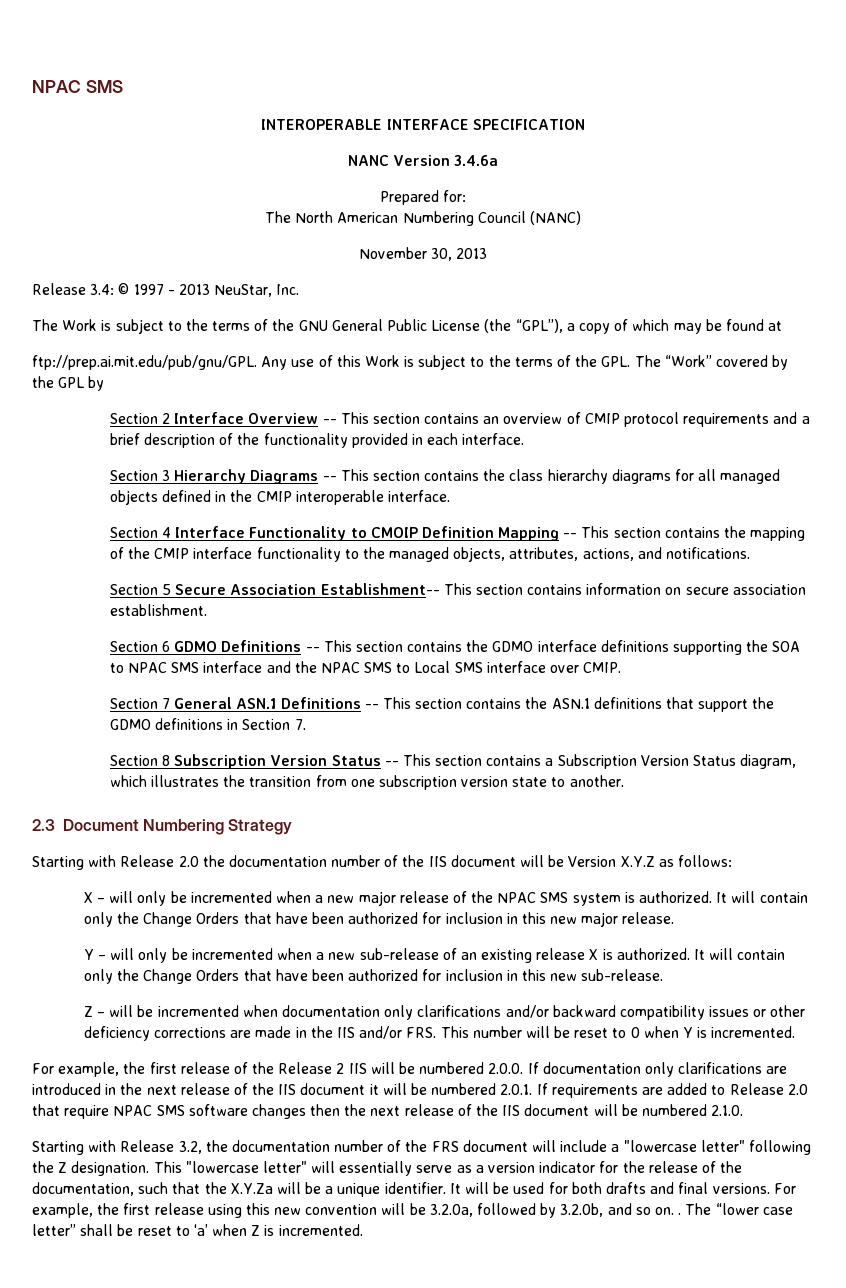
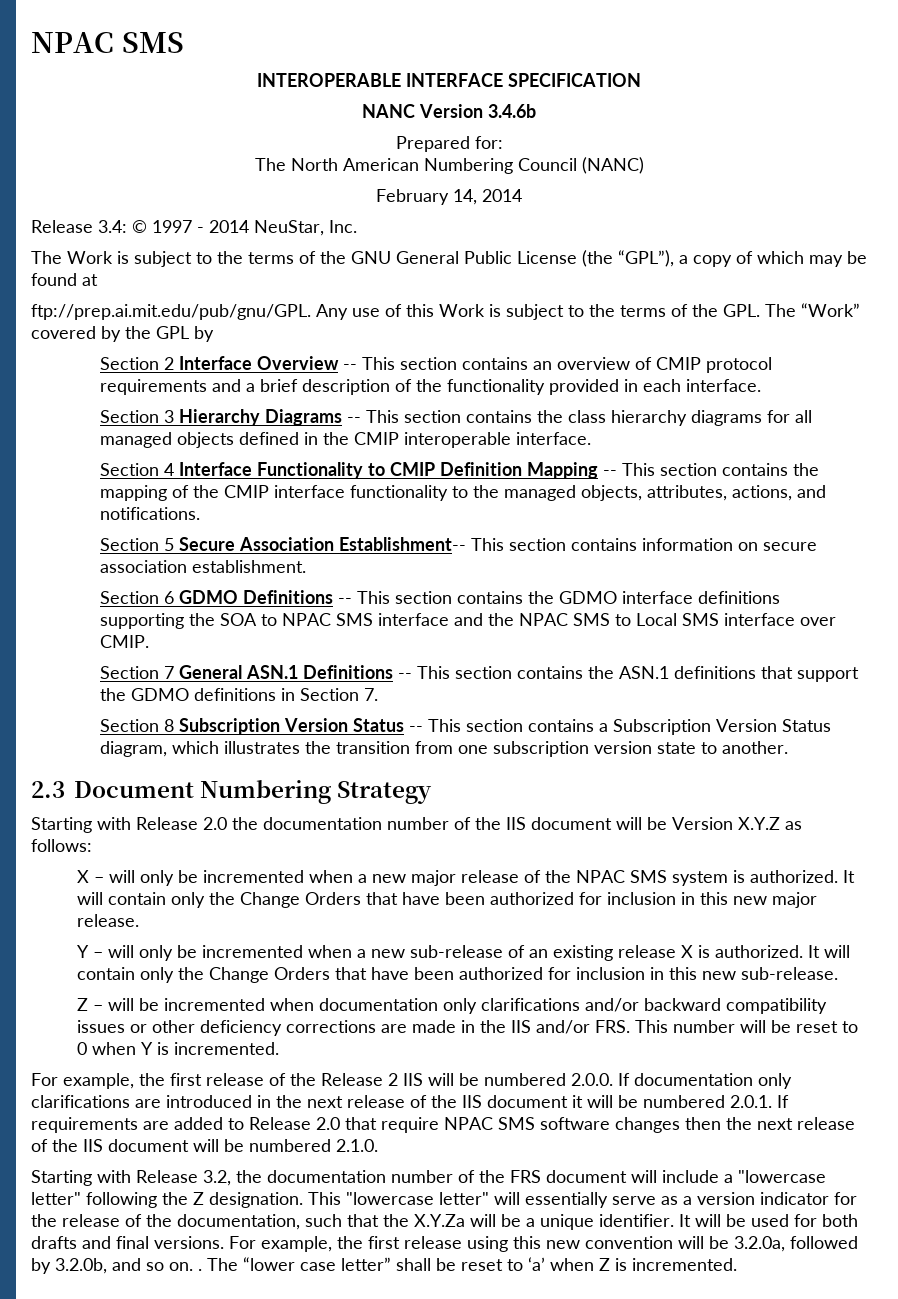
- NANC Version 3.4.6a
+ NANC Version 3.4.6b
- November 30, 2013
+ February 14, 2014
- Release 3.4: © 1997 - 2013 NeuStar, Inc.
+ Release 3.4: © 1997 - 2014 NeuStar, Inc.
- Section 4 Interface Functionality to CMOIP Definition Mapping -- This section contains the mapping of the CMIP interface functionality to the managed objects, attributes, actions, and notifications.
+ Section 4 Interface Functionality to CMIP Definition Mapping -- This section contains the mapping of the CMIP interface functionality to the managed objects, attributes, actions, and notifications.

